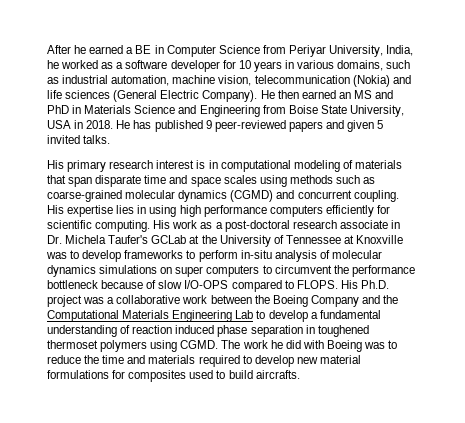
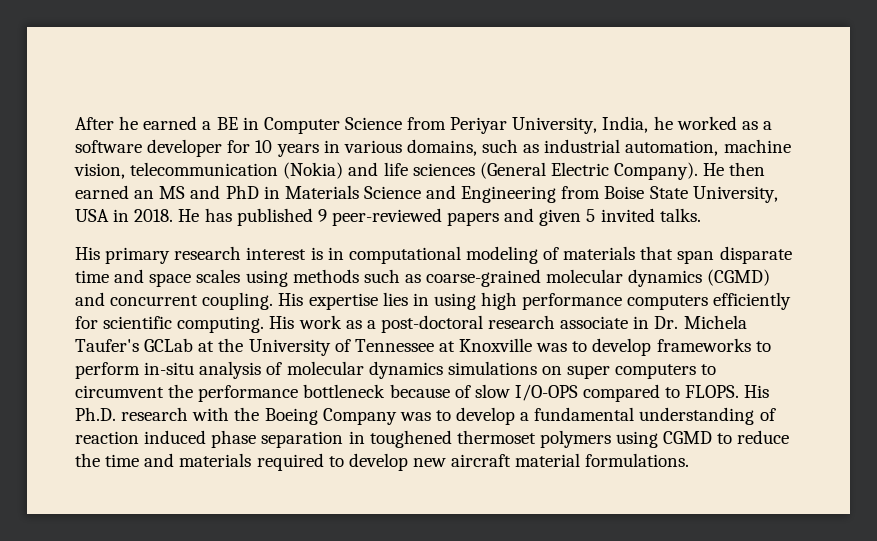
- His Ph.D. project was a collaborative work between the Boeing Company and the Computational Materials Engineering Lab to develop a fundamental understanding of reaction induced phase separation in toughened thermoset polymers using CGMD. The work he did with Boeing was to reduce the time and materials required to develop new material formulations for composites used to build aircrafts.
+ His Ph.D. research with the Boeing Company was to develop a fundamental understanding of reaction induced phase separation in toughened thermoset polymers using CGMD to reduce the time and materials required to develop new aircraft material formulations.

